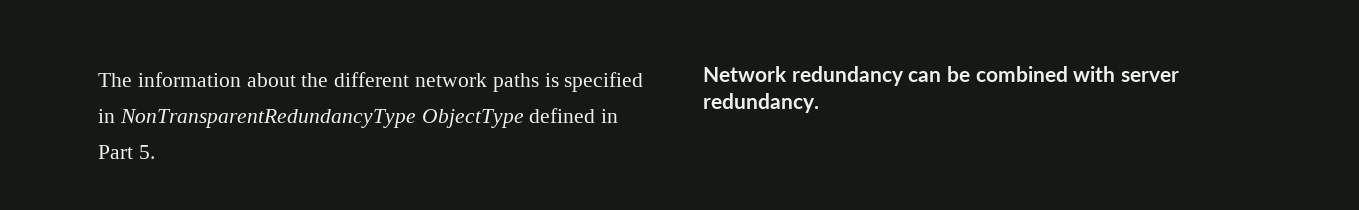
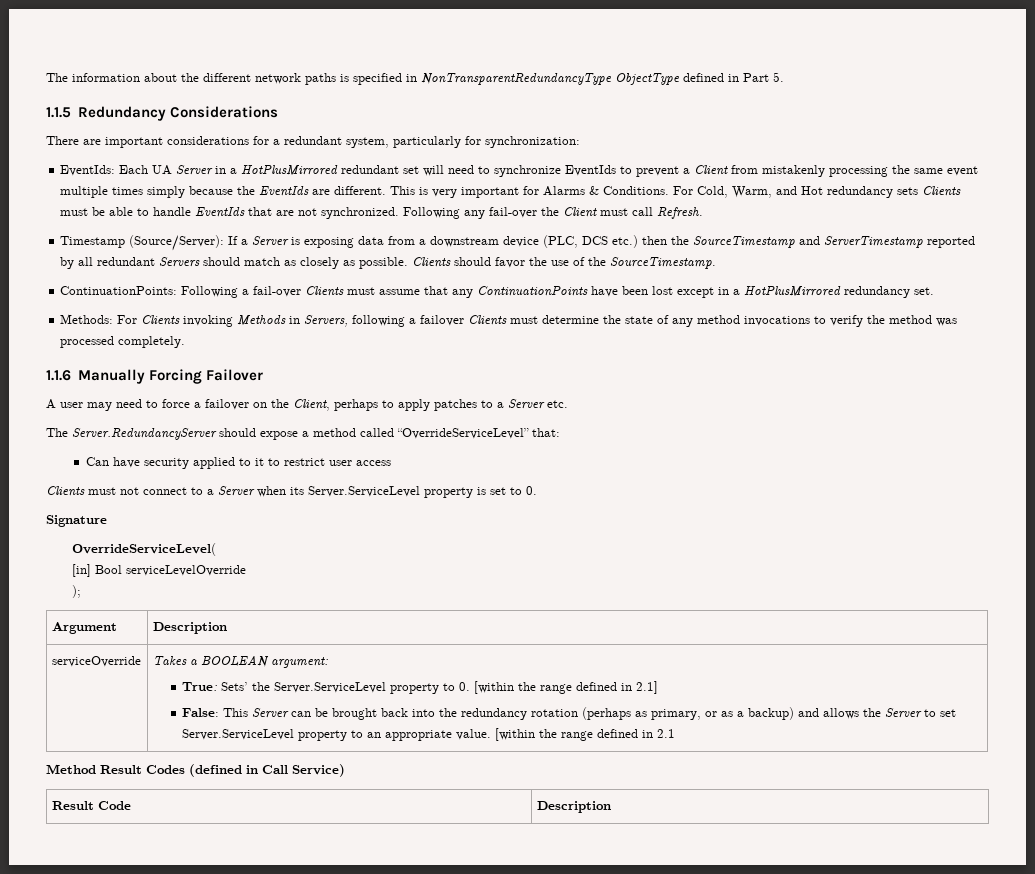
- Network redundancy can be combined with server redundancy.
+ 1.1.5 Redundancy Considerations
+ There are important considerations for a redundant system, particularly for synchronization:
+ EventIds: Each UA Server in a HotPlusMirrored redundant set will need to synchronize EventIds to prevent a Client from mistakenly processing the same event multiple times simply because the EventIds are different. This is very important for Alarms & Conditions. For Cold, Warm, and Hot redundancy sets Clients must be able to handle EventIds that are not synchronized. Following any fail-over the Client must call Refresh.
+ Timestamp (Source/Server): If a Server is exposing data from a downstream device (PLC, DCS etc.) then the SourceTimestamp and ServerTimestamp reported by all redundant Servers should match as closely as possible. Clients should favor the use of the SourceTimestamp.
+ ContinuationPoints: Following a fail-over Clients must assume that any ContinuationPoints have been lost except in a HotPlusMirrored redundancy set.
+ Methods: For Clients invoking Methods in Servers, following a failover Clients must determine the state of any method invocations to verify the method was processed completely.
+ 1.1.6 Manually Forcing Failover
+ A user may need to force a failover on the Client, perhaps to apply patches to a Server etc.
+ The Server.RedundancyServer should expose a method called “OverrideServiceLevel” that:
+ Can have security applied to it to restrict user access
+ Clients must not connect to a Server when its Server.ServiceLevel property is set to 0.
+ Signature
+ OverrideServiceLevel(
+ [in] Bool serviceLevelOverride
+ );
+ Argument | Description
+ serviceOverride | Takes a BOOLEAN argument:
+ True: Sets’ the Server.ServiceLevel property to 0. [within the range defined in 2.1]
+ False: This Server can be brought back into the redundancy rotation (perhaps as primary, or as a backup) and allows the Server to set Server.ServiceLevel property to an appropriate value. [within the range defined in 2.1
+ Method Result Codes (defined in Call Service)
+ Result Code | Description

